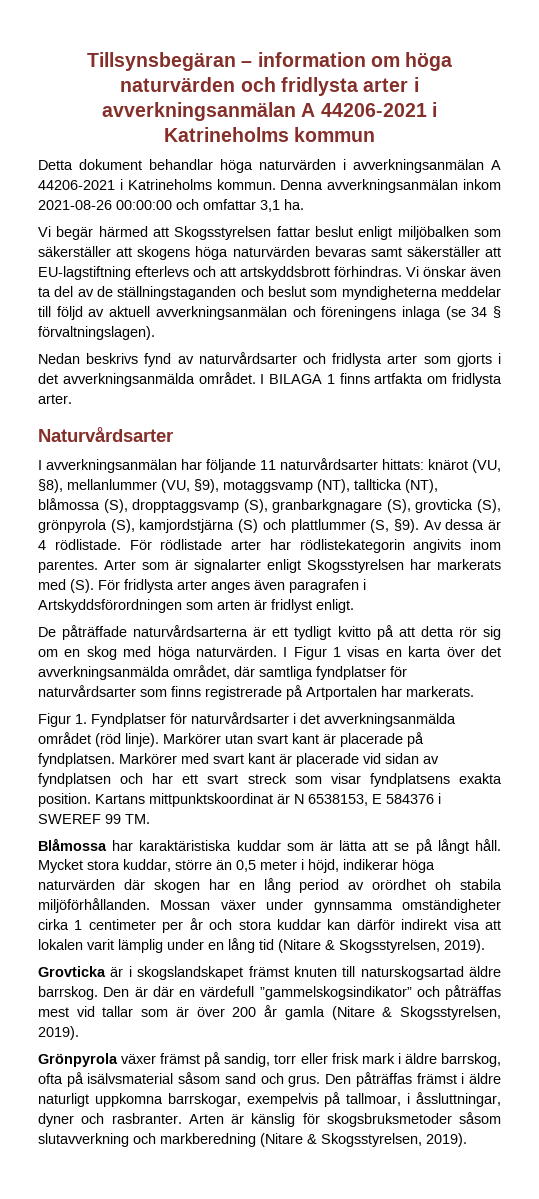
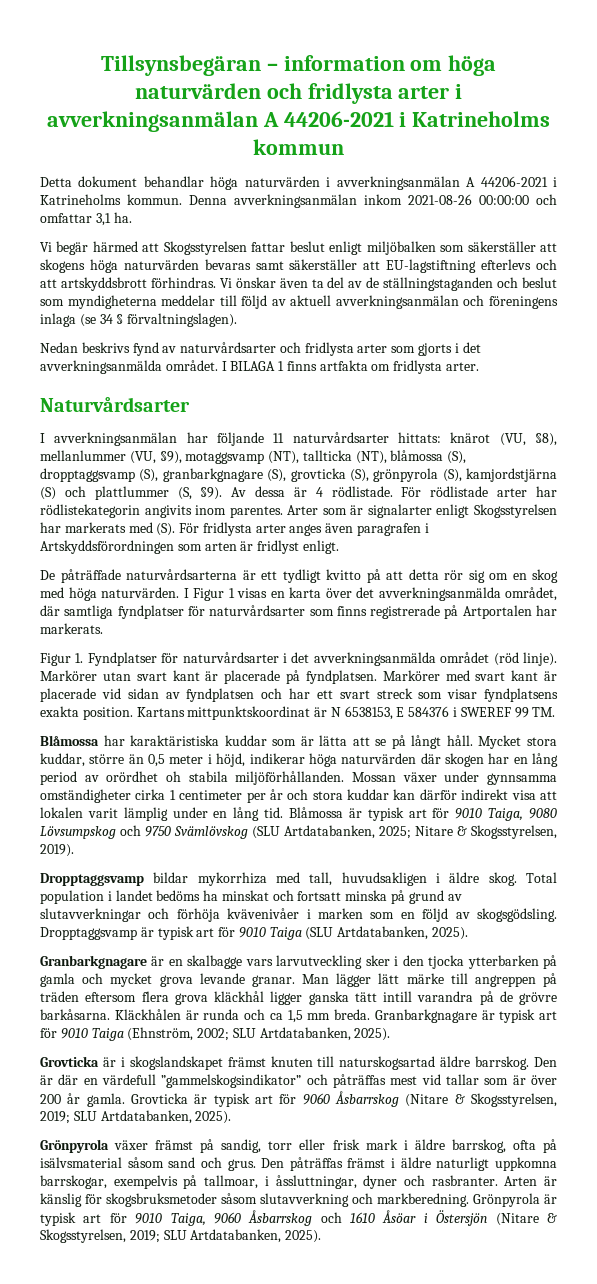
- Mossan växer under gynnsamma omständigheter cirka 1 centimeter per år och stora kuddar kan därför indirekt visa att lokalen varit lämplig under en lång tid (Nitare & Skogsstyrelsen, 2019).
+ Mossan växer under gynnsamma omständigheter cirka 1 centimeter per år och stora kuddar kan därför indirekt visa att lokalen varit lämplig under en lång tid. Blåmossa är typisk art för 9010 Taiga, 9080 Lövsumpskog och 9750 Svämlövskog (SLU Artdatabanken, 2025; Nitare & Skogsstyrelsen, 2019).
+ Dropptaggsvamp bildar mykorrhiza med tall, huvudsakligen i äldre skog. Total population i landet bedöms ha minskat och fortsatt minska på grund av slutavverkningar och förhöja kvävenivåer i marken som en följd av skogsgödsling. Dropptaggsvamp är typisk art för 9010 Taiga (SLU Artdatabanken, 2025).
+ Granbarkgnagare är en skalbagge vars larvutveckling sker i den tjocka ytterbarken på gamla och mycket grova levande granar. Man lägger lätt märke till angreppen på träden eftersom flera grova kläckhål ligger ganska tätt intill varandra på de grövre barkåsarna. Kläckhålen är runda och ca 1,5 mm breda. Granbarkgnagare är typisk art för 9010 Taiga (Ehnström, 2002; SLU Artdatabanken, 2025).
- Den är där en värdefull ”gammelskogsindikator” och påträffas mest vid tallar som är över 200 år gamla (Nitare & Skogsstyrelsen, 2019).
+ Den är där en värdefull ”gammelskogsindikator” och påträffas mest vid tallar som är över 200 år gamla. Grovticka är typisk art för 9060 Åsbarrskog (Nitare & Skogsstyrelsen, 2019; SLU Artdatabanken, 2025).
- Arten är känslig för skogsbruksmetoder såsom slutavverkning och markberedning (Nitare & Skogsstyrelsen, 2019).
+ Arten är känslig för skogsbruksmetoder såsom slutavverkning och markberedning. Grönpyrola är typisk art för 9010 Taiga, 9060 Åsbarrskog och 1610 Åsöar i Östersjön (Nitare & Skogsstyrelsen, 2019; SLU Artdatabanken, 2025).

